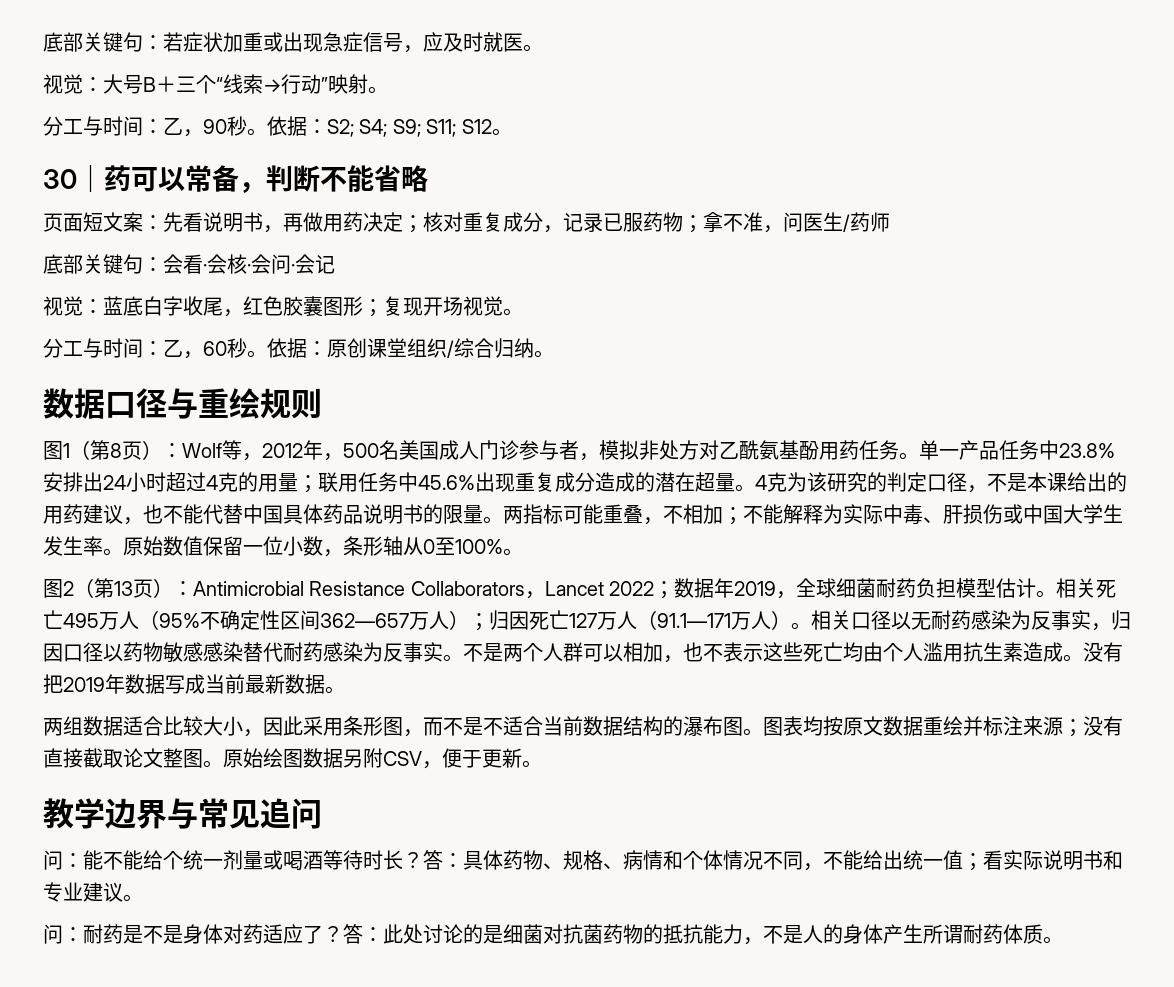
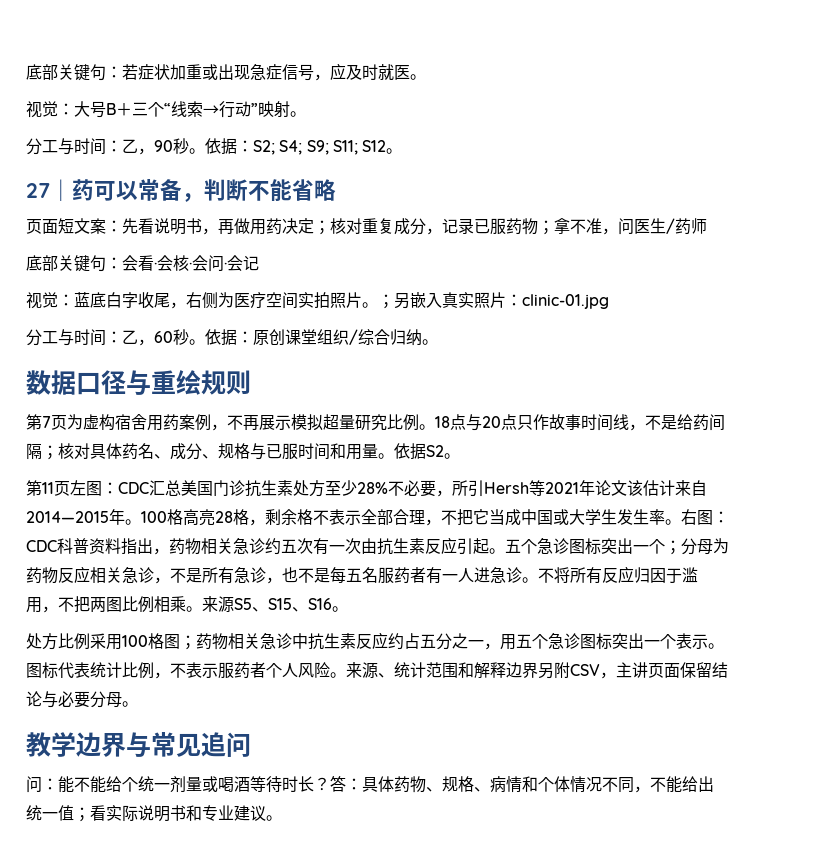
- 30｜药可以常备，判断不能省略
+ 27｜药可以常备，判断不能省略
- 视觉：蓝底白字收尾，红色胶囊图形；复现开场视觉。
+ 视觉：蓝底白字收尾，右侧为医疗空间实拍照片。；另嵌入真实照片：clinic-01.jpg
- 图1（第8页）：Wolf等，2012年，500名美国成人门诊参与者，模拟非处方对乙酰氨基酚用药任务。单一产品任务中23.8%安排出24小时超过4克的用量；联用任务中45.6%出现重复成分造成的潜在超量。4克为该研究的判定口径，不是本课给出的用药建议，也不能代替中国具体药品说明书的限量。两指标可能重叠，不相加；不能解释为实际中毒、肝损伤或中国大学生发生率。原始数值保留一位小数，条形轴从0至100%。
- 图2（第13页）：Antimicrobial Resistance Collaborators，Lancet 2022；数据年2019，全球细菌耐药负担模型估计。相关死亡495万人（95%不确定性区间362—657万人）；归因死亡127万人（91.1—171万人）。相关口径以无耐药感染为反事实，归因口径以药物敏感感染替代耐药感染为反事实。不是两个人群可以相加，也不表示这些死亡均由个人滥用抗生素造成。没有把2019年数据写成当前最新数据。
- 两组数据适合比较大小，因此采用条形图，而不是不适合当前数据结构的瀑布图。图表均按原文数据重绘并标注来源；没有直接截取论文整图。原始绘图数据另附CSV，便于更新。
+ 第7页为虚构宿舍用药案例，不再展示模拟超量研究比例。18点与20点只作故事时间线，不是给药间隔；核对具体药名、成分、规格与已服时间和用量。依据S2。
+ 第11页左图：CDC汇总美国门诊抗生素处方至少28%不必要，所引Hersh等2021年论文该估计来自2014—2015年。100格高亮28格，剩余格不表示全部合理，不把它当成中国或大学生发生率。右图：CDC科普资料指出，药物相关急诊约五次有一次由抗生素反应引起。五个急诊图标突出一个；分母为药物反应相关急诊，不是所有急诊，也不是每五名服药者有一人进急诊。不将所有反应归因于滥用，不把两图比例相乘。来源S5、S15、S16。
+ 处方比例采用100格图；药物相关急诊中抗生素反应约占五分之一，用五个急诊图标突出一个表示。图标代表统计比例，不表示服药者个人风险。来源、统计范围和解释边界另附CSV，主讲页面保留结论与必要分母。
- 问：耐药是不是身体对药适应了？答：此处讨论的是细菌对抗菌药物的抵抗能力，不是人的身体产生所谓耐药体质。

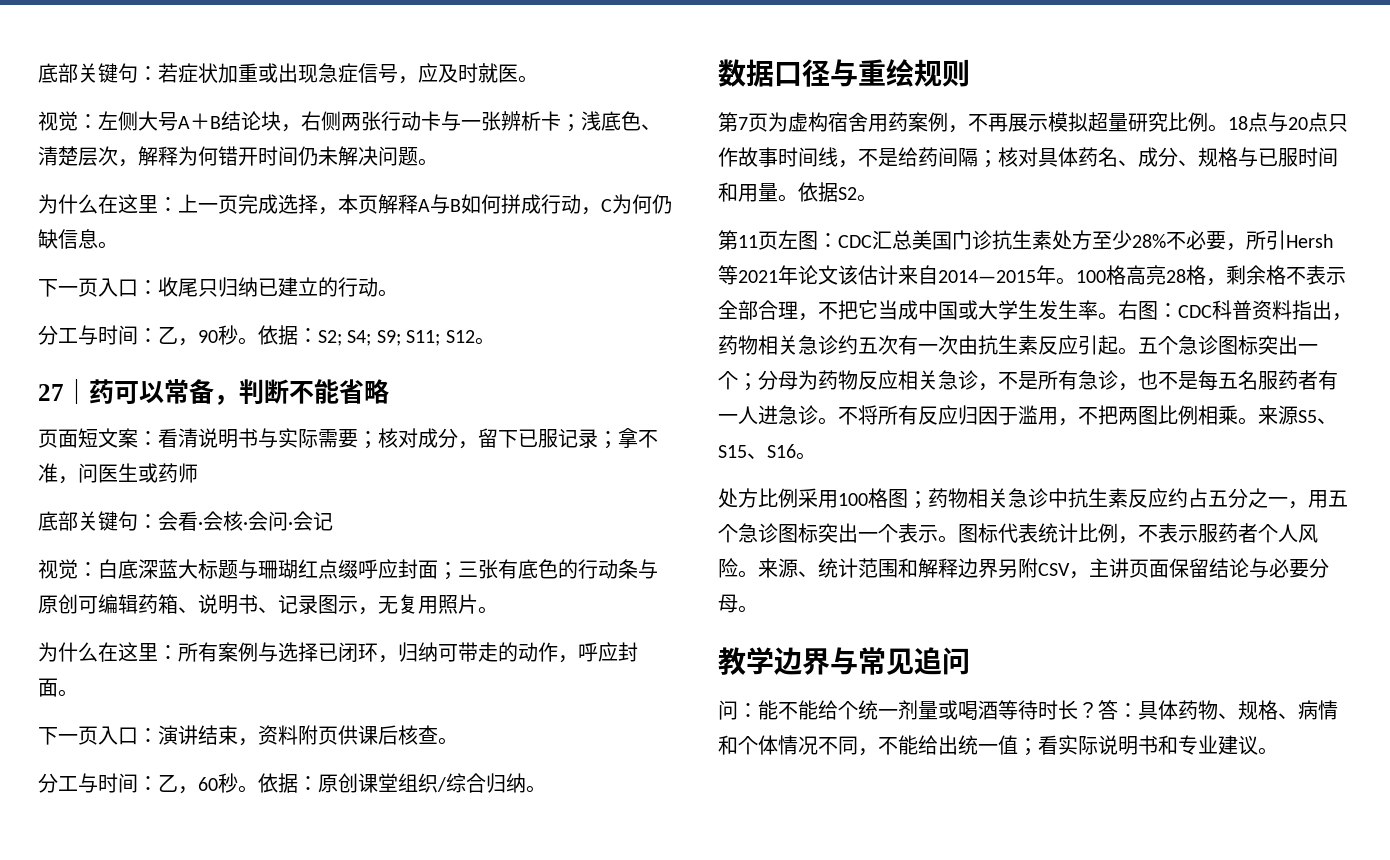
- 视觉：大号B＋三个“线索→行动”映射。
+ 视觉：左侧大号A＋B结论块，右侧两张行动卡与一张辨析卡；浅底色、清楚层次，解释为何错开时间仍未解决问题。
+ 为什么在这里：上一页完成选择，本页解释A与B如何拼成行动，C为何仍缺信息。
+ 下一页入口：收尾只归纳已建立的行动。
- 页面短文案：先看说明书，再做用药决定；核对重复成分，记录已服药物；拿不准，问医生/药师
+ 页面短文案：看清说明书与实际需要；核对成分，留下已服记录；拿不准，问医生或药师
- 视觉：蓝底白字收尾，右侧为医疗空间实拍照片。；另嵌入真实照片：clinic-01.jpg
+ 视觉：白底深蓝大标题与珊瑚红点缀呼应封面；三张有底色的行动条与原创可编辑药箱、说明书、记录图示，无复用照片。
+ 为什么在这里：所有案例与选择已闭环，归纳可带走的动作，呼应封面。
+ 下一页入口：演讲结束，资料附页供课后核查。

